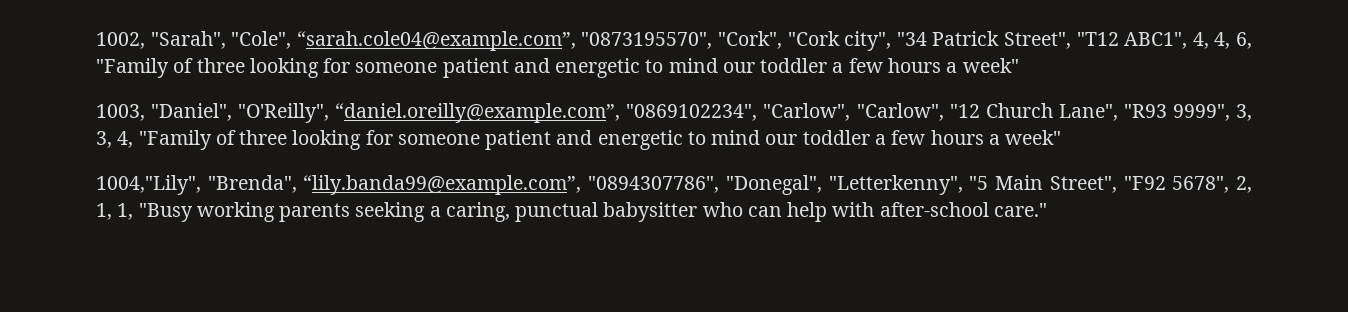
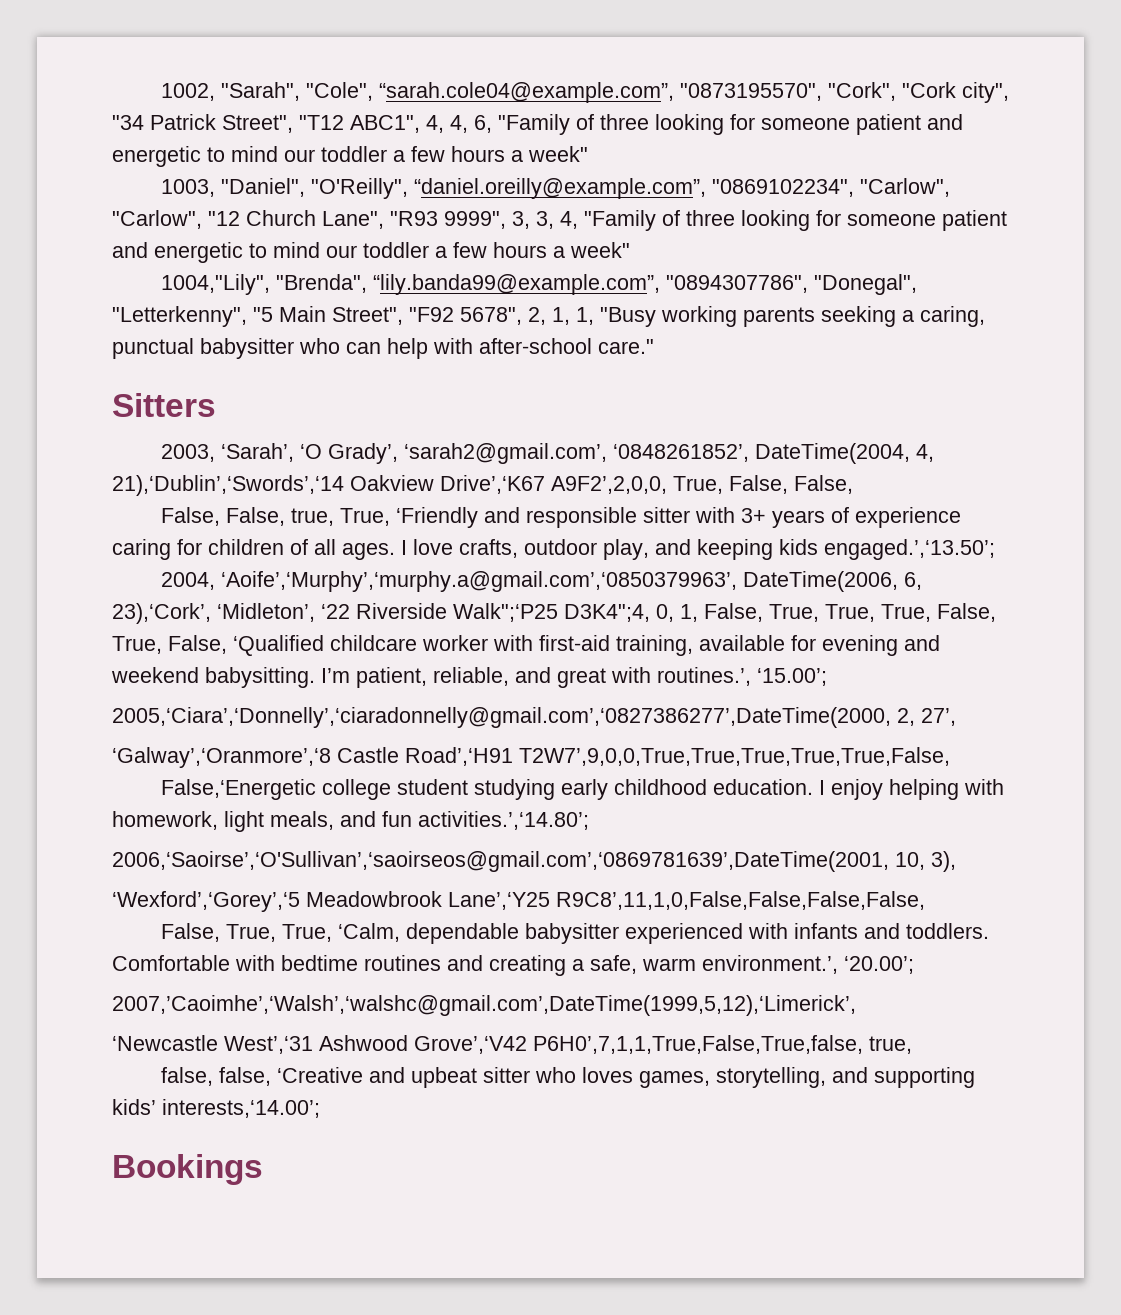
+ Sitters
+ 2003, ‘Sarah’, ‘O Grady’, ‘sarah2@gmail.com’, ‘0848261852’, DateTime(2004, 4, 21),‘Dublin’,‘Swords’,‘14 Oakview Drive’,‘K67 A9F2’,2,0,0, True, False, False,
+ False, False, true, True, ‘Friendly and responsible sitter with 3+ years of experience caring for children of all ages. I love crafts, outdoor play, and keeping kids engaged.’,‘13.50’;
+ 2004, ‘Aoife’,‘Murphy’,‘murphy.a@gmail.com’,‘0850379963’, DateTime(2006, 6, 23),‘Cork’, ‘Midleton’, ‘22 Riverside Walk";‘P25 D3K4";4, 0, 1, False, True, True, True, False, True, False, ‘Qualified childcare worker with first-aid training, available for evening and weekend babysitting. I’m patient, reliable, and great with routines.’, ‘15.00’;
+ 2005,‘Ciara’,‘Donnelly’,‘ciaradonnelly@gmail.com’,‘0827386277’,DateTime(2000, 2, 27’,
+ ‘Galway’,‘Oranmore’,‘8 Castle Road’,‘H91 T2W7’,9,0,0,True,True,True,True,True,False,
+ False,‘Energetic college student studying early childhood education. I enjoy helping with homework, light meals, and fun activities.’,‘14.80’;
+ 2006,‘Saoirse’,‘O'Sullivan’,‘saoirseos@gmail.com’,‘0869781639’,DateTime(2001, 10, 3),
+ ‘Wexford’,‘Gorey’,‘5 Meadowbrook Lane’,‘Y25 R9C8’,11,1,0,False,False,False,False,
+ False, True, True, ‘Calm, dependable babysitter experienced with infants and toddlers. Comfortable with bedtime routines and creating a safe, warm environment.’, ‘20.00’;
+ 2007,’Caoimhe’,‘Walsh’,‘walshc@gmail.com’,DateTime(1999,5,12),‘Limerick’,
+ ‘Newcastle West’,‘31 Ashwood Grove’,‘V42 P6H0’,7,1,1,True,False,True,false, true,
+ false, false, ‘Creative and upbeat sitter who loves games, storytelling, and supporting kids’ interests,‘14.00’;
+ Bookings

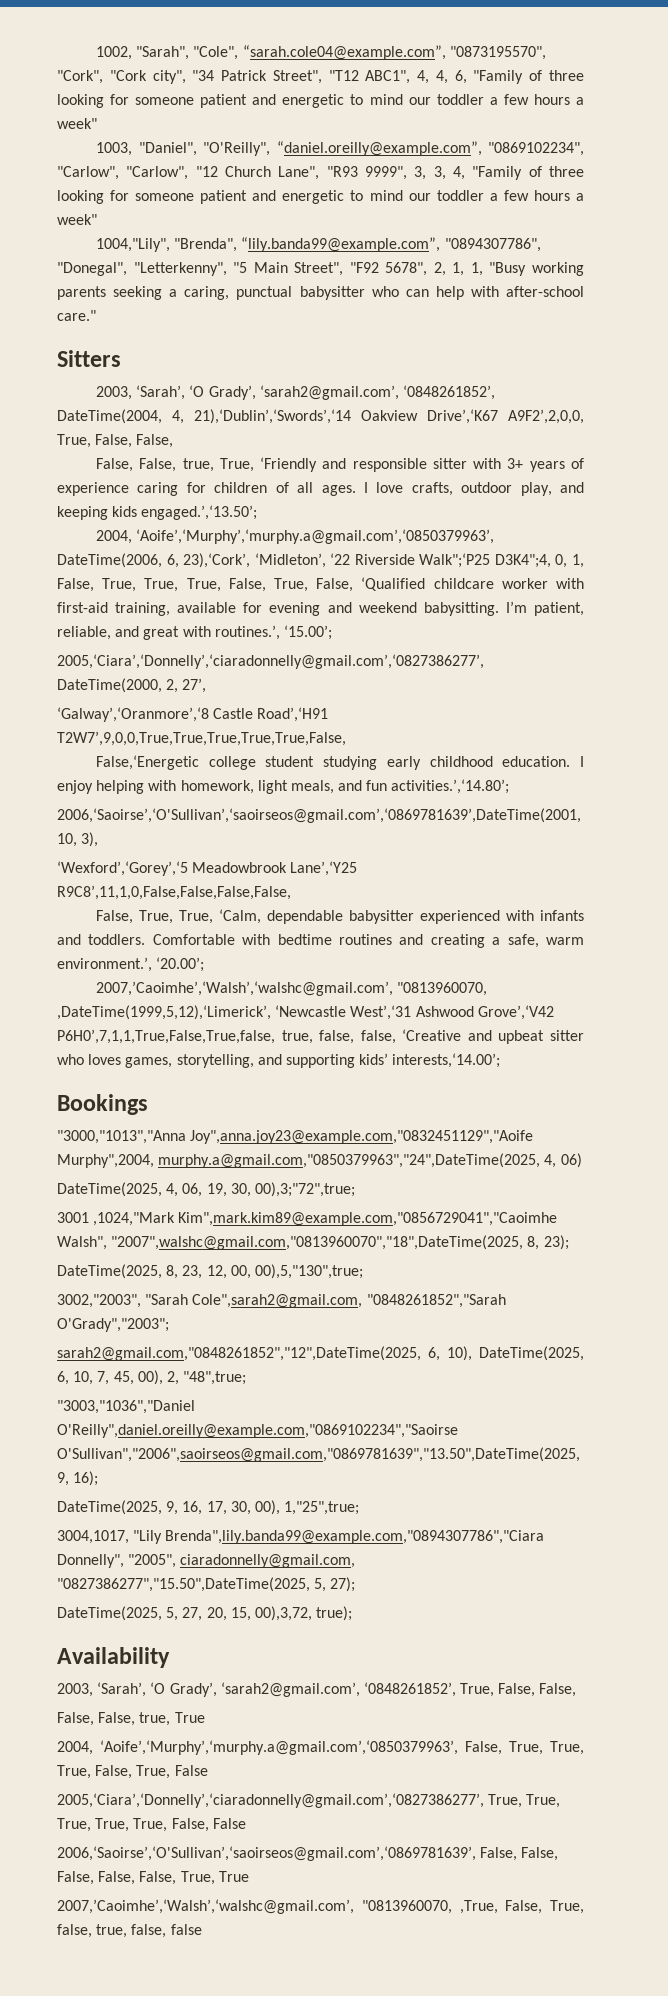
- 2007,’Caoimhe’,‘Walsh’,‘walshc@gmail.com’,DateTime(1999,5,12),‘Limerick’,
- ‘Newcastle West’,‘31 Ashwood Grove’,‘V42 P6H0’,7,1,1,True,False,True,false, true,
- false, false, ‘Creative and upbeat sitter who loves games, storytelling, and supporting kids’ interests,‘14.00’;
+ 2007,’Caoimhe’,‘Walsh’,‘walshc@gmail.com’, "0813960070, ,DateTime(1999,5,12),‘Limerick’, ‘Newcastle West’,‘31 Ashwood Grove’,‘V42 P6H0’,7,1,1,True,False,True,false, true, false, false, ‘Creative and upbeat sitter who loves games, storytelling, and supporting kids’ interests,‘14.00’;
+ "3000,"1013","Anna Joy",anna.joy23@example.com,"0832451129","Aoife Murphy",2004, murphy.a@gmail.com,"0850379963","24",DateTime(2025, 4, 06)
+ DateTime(2025, 4, 06, 19, 30, 00),3;"72",true;
+ 3001 ,1024,"Mark Kim",mark.kim89@example.com,"0856729041","Caoimhe Walsh", "2007",walshc@gmail.com,"0813960070","18",DateTime(2025, 8, 23);
+ DateTime(2025, 8, 23, 12, 00, 00),5,"130",true;
+ 3002,"2003", "Sarah Cole",sarah2@gmail.com, "0848261852","Sarah O'Grady","2003";
+ sarah2@gmail.com,"0848261852","12",DateTime(2025, 6, 10), DateTime(2025, 6, 10, 7, 45, 00), 2, "48",true;
+ "3003,"1036","Daniel O'Reilly",daniel.oreilly@example.com,"0869102234","Saoirse O'Sullivan","2006",saoirseos@gmail.com,"0869781639","13.50",DateTime(2025, 9, 16);
+ DateTime(2025, 9, 16, 17, 30, 00), 1,"25",true;
+ 3004,1017, "Lily Brenda",lily.banda99@example.com,"0894307786","Ciara Donnelly", "2005", ciaradonnelly@gmail.com, "0827386277","15.50",DateTime(2025, 5, 27);
+ DateTime(2025, 5, 27, 20, 15, 00),3,72, true);
+ Availability
+ 2003, ‘Sarah’, ‘O Grady’, ‘sarah2@gmail.com’, ‘0848261852’, True, False, False,
+ False, False, true, True
+ 2004, ‘Aoife’,‘Murphy’,‘murphy.a@gmail.com’,‘0850379963’, False, True, True, True, False, True, False
+ 2005,‘Ciara’,‘Donnelly’,‘ciaradonnelly@gmail.com’,‘0827386277’, True, True, True, True, True, False, False
+ 2006,‘Saoirse’,‘O'Sullivan’,‘saoirseos@gmail.com’,‘0869781639’, False, False, False, False, False, True, True
+ 2007,’Caoimhe’,‘Walsh’,‘walshc@gmail.com’, "0813960070, ,True, False, True, false, true, false, false

